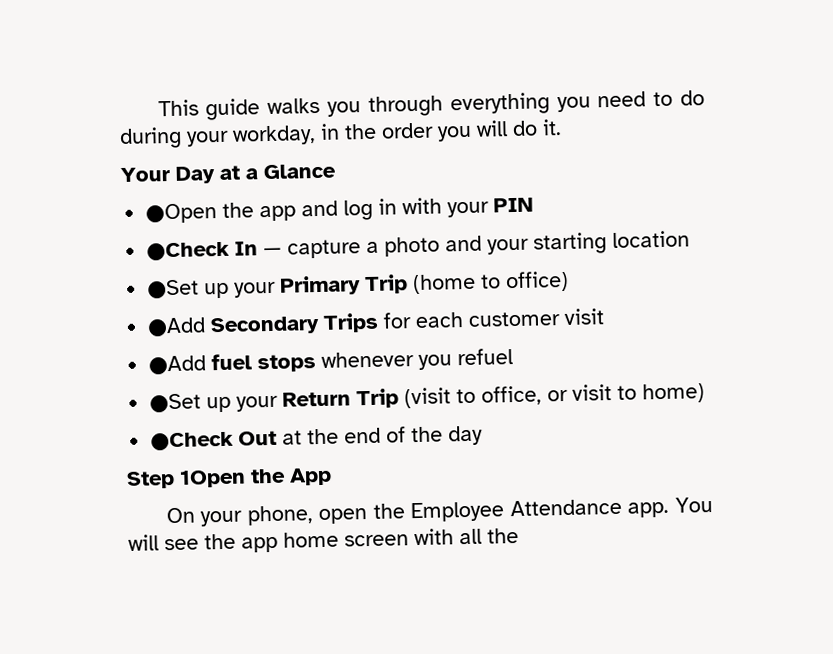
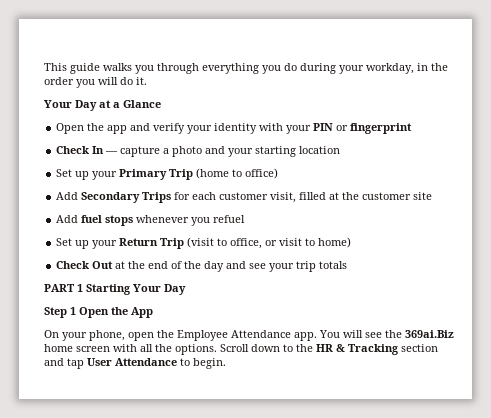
- This guide walks you through everything you need to do during your workday, in the order you will do it.
+ This guide walks you through everything you do during your workday, in the order you will do it.
- ●Open the app and log in with your PIN
- ●Check In — capture a photo and your starting location
+ Open the app and verify your identity with your PIN or fingerprint
+ Check In — capture a photo and your starting location
- ●Set up your Primary Trip (home to office)
+ Set up your Primary Trip (home to office)
- ●Add Secondary Trips for each customer visit
- ●Add fuel stops whenever you refuel
+ Add Secondary Trips for each customer visit, filled at the customer site
+ Add fuel stops whenever you refuel
- ●Set up your Return Trip (visit to office, or visit to home)
+ Set up your Return Trip (visit to office, or visit to home)
- ●Check Out at the end of the day
+ Check Out at the end of the day and see your trip totals
+ PART 1 Starting Your Day
- Step 1Open the App
+ Step 1 Open the App
- You will see the app home screen with all the
+ You will see the 369ai.Biz home screen with all the options. Scroll down to the HR & Tracking section and tap User Attendance to begin.

